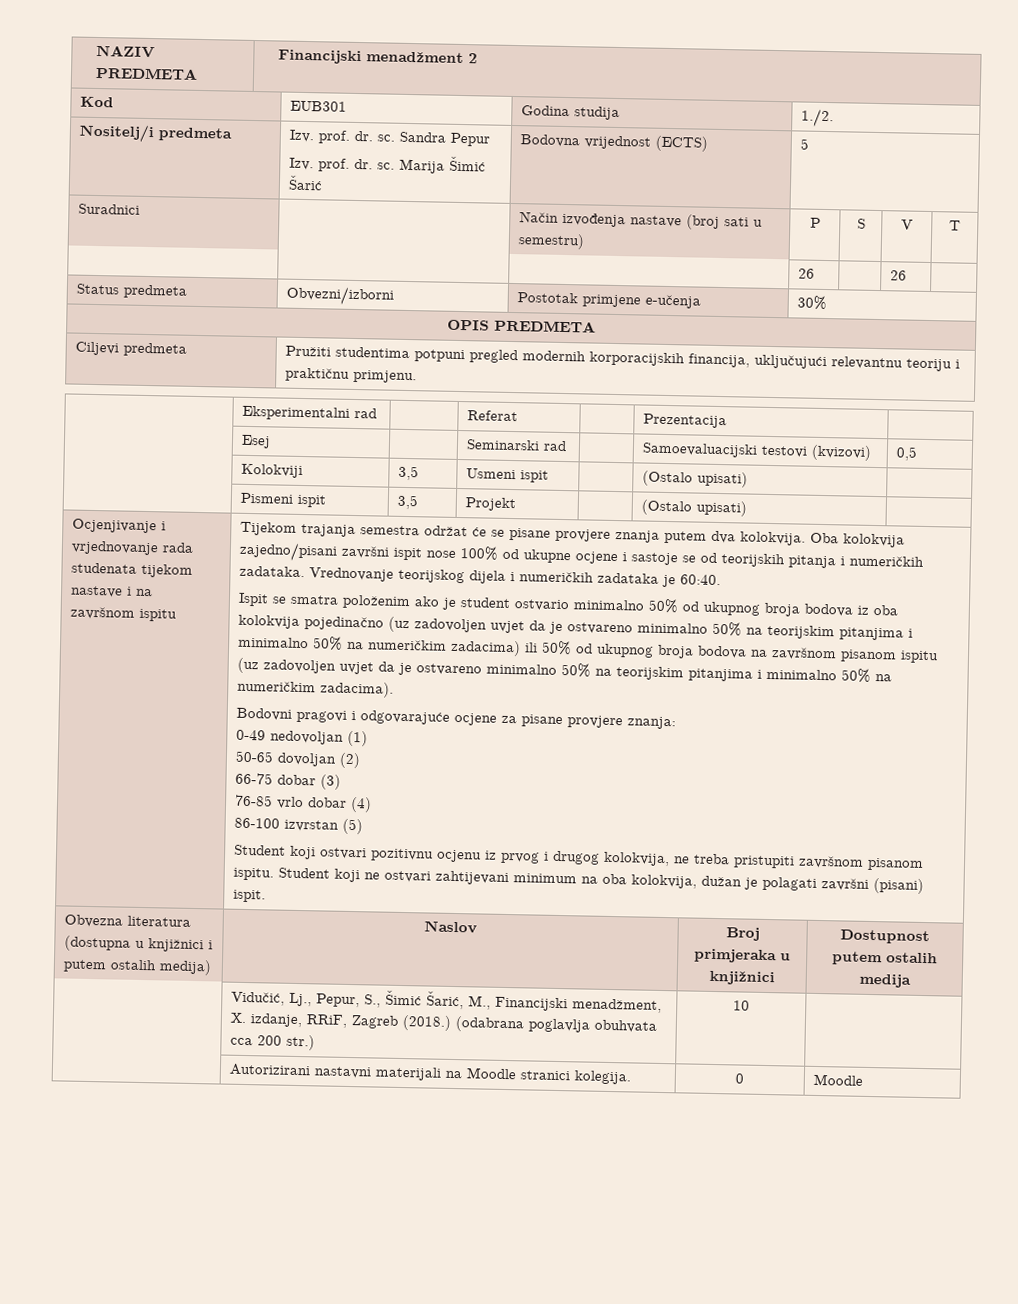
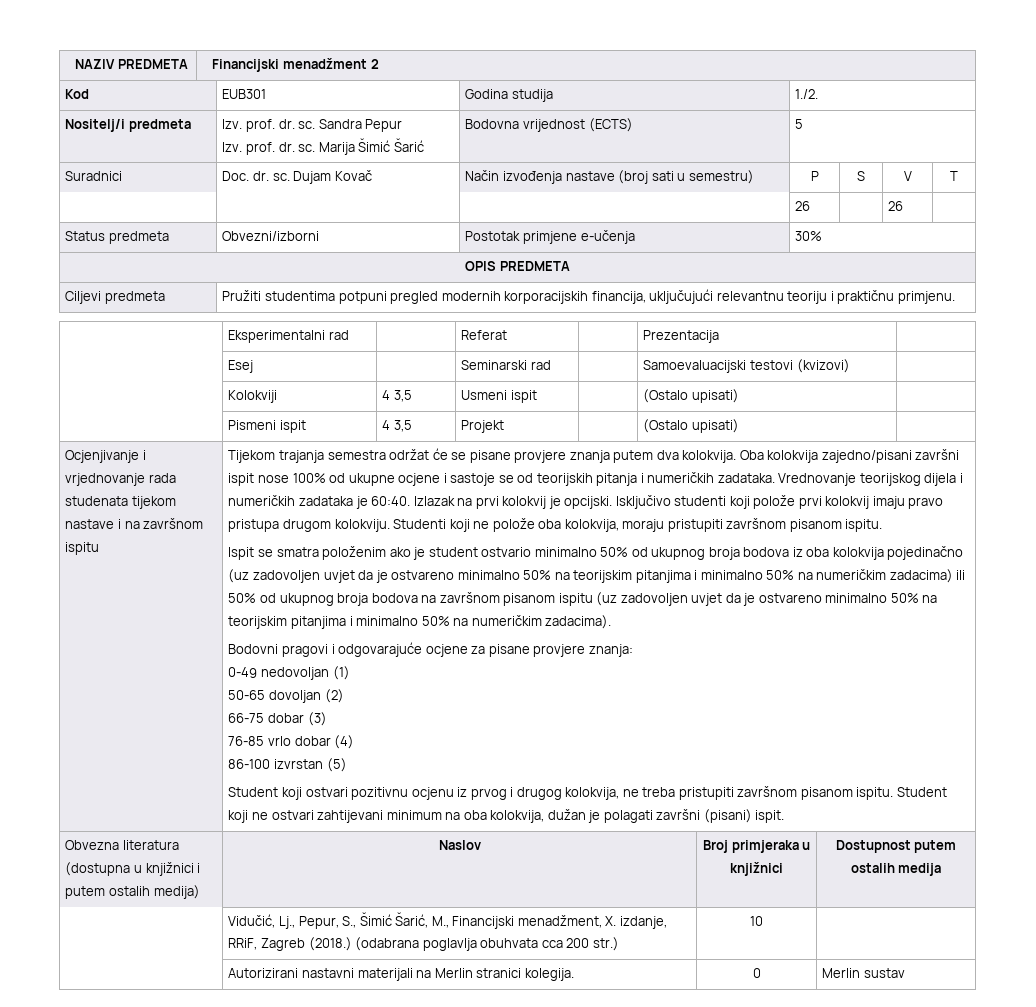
- Suradnici | | Način izvođenja nastave (broj sati u semestru) | P | S | V | T
+ Suradnici | Doc. dr. sc. Dujam Kovač | Način izvođenja nastave (broj sati u semestru) | P | S | V | T
- | Esej | | Seminarski rad | | Samoevaluacijski testovi (kvizovi) | 0,5
+ | Esej | | Seminarski rad | | Samoevaluacijski testovi (kvizovi) |
- | Kolokviji | 3,5 | Usmeni ispit | | (Ostalo upisati) |
+ | Kolokviji | 4 3,5 | Usmeni ispit | | (Ostalo upisati) |
- | Pismeni ispit | 3,5 | Projekt | | (Ostalo upisati) |
+ | Pismeni ispit | 4 3,5 | Projekt | | (Ostalo upisati) |
+ Izlazak na prvi kolokvij je opcijski. Isključivo studenti koji polože prvi kolokvij imaju pravo pristupa drugom kolokviju. Studenti koji ne polože oba kolokvija, moraju pristupiti završnom pisanom ispitu.
- | Autorizirani nastavni materijali na Moodle stranici kolegija. | 0 | Moodle
+ | Autorizirani nastavni materijali na Merlin stranici kolegija. | 0 | Merlin sustav

